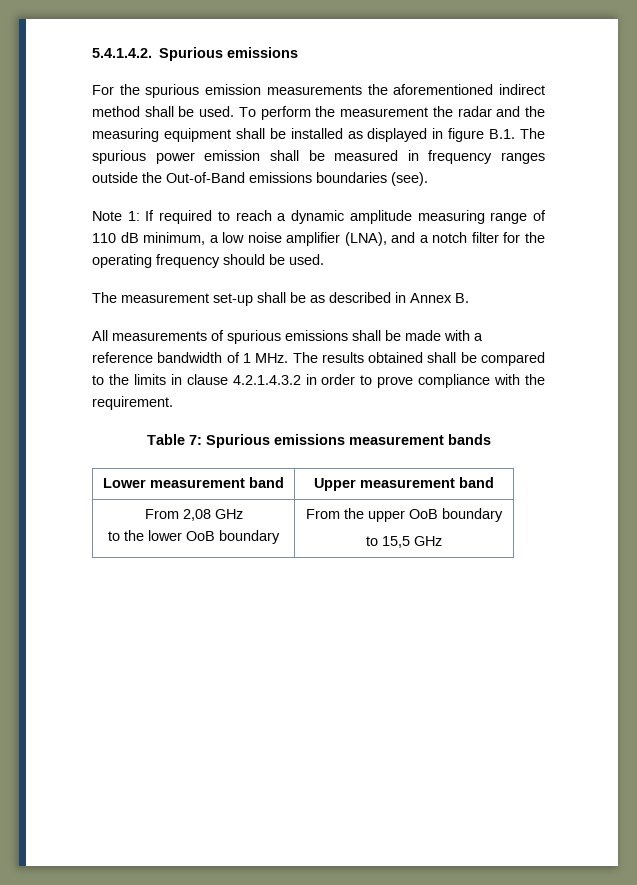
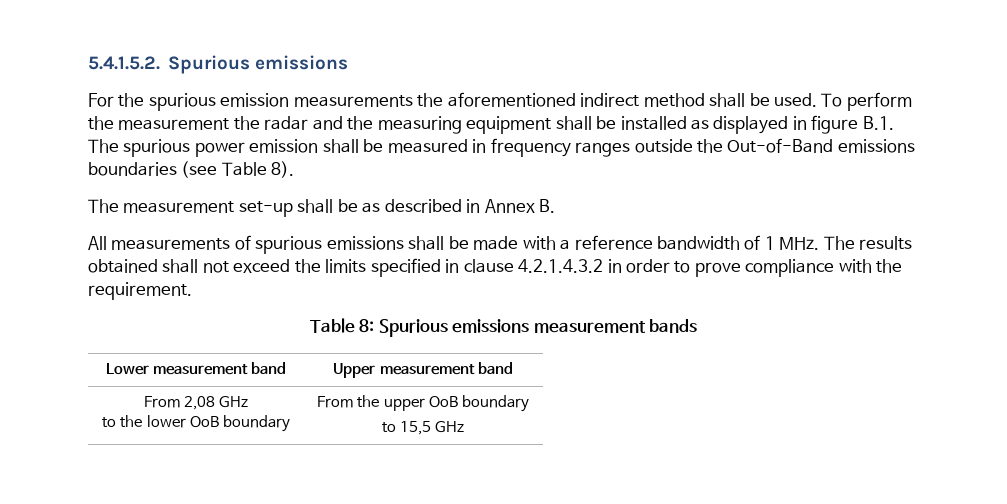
- 5.4.1.4.2. Spurious emissions
+ 5.4.1.5.2. Spurious emissions
- To perform the measurement the radar and the measuring equipment shall be installed as displayed in figure B.1. The spurious power emission shall be measured in frequency ranges outside the Out-of-Band emissions boundaries (see).
- Note 1: If required to reach a dynamic amplitude measuring range of 110 dB minimum, a low noise amplifier (LNA), and a notch filter for the operating frequency should be used.
+ To perform the measurement the radar and the measuring equipment shall be installed as displayed in figure B.1. The spurious power emission shall be measured in frequency ranges outside the Out-of-Band emissions boundaries (see Table 8).
- All measurements of spurious emissions shall be made with a reference bandwidth of 1 MHz. The results obtained shall be compared to the limits in clause 4.2.1.4.3.2 in order to prove compliance with the requirement.
+ All measurements of spurious emissions shall be made with a reference bandwidth of 1 MHz. The results obtained shall not exceed the limits specified in clause 4.2.1.4.3.2 in order to prove compliance with the requirement.
- Table 7: Spurious emissions measurement bands
+ Table 8: Spurious emissions measurement bands

